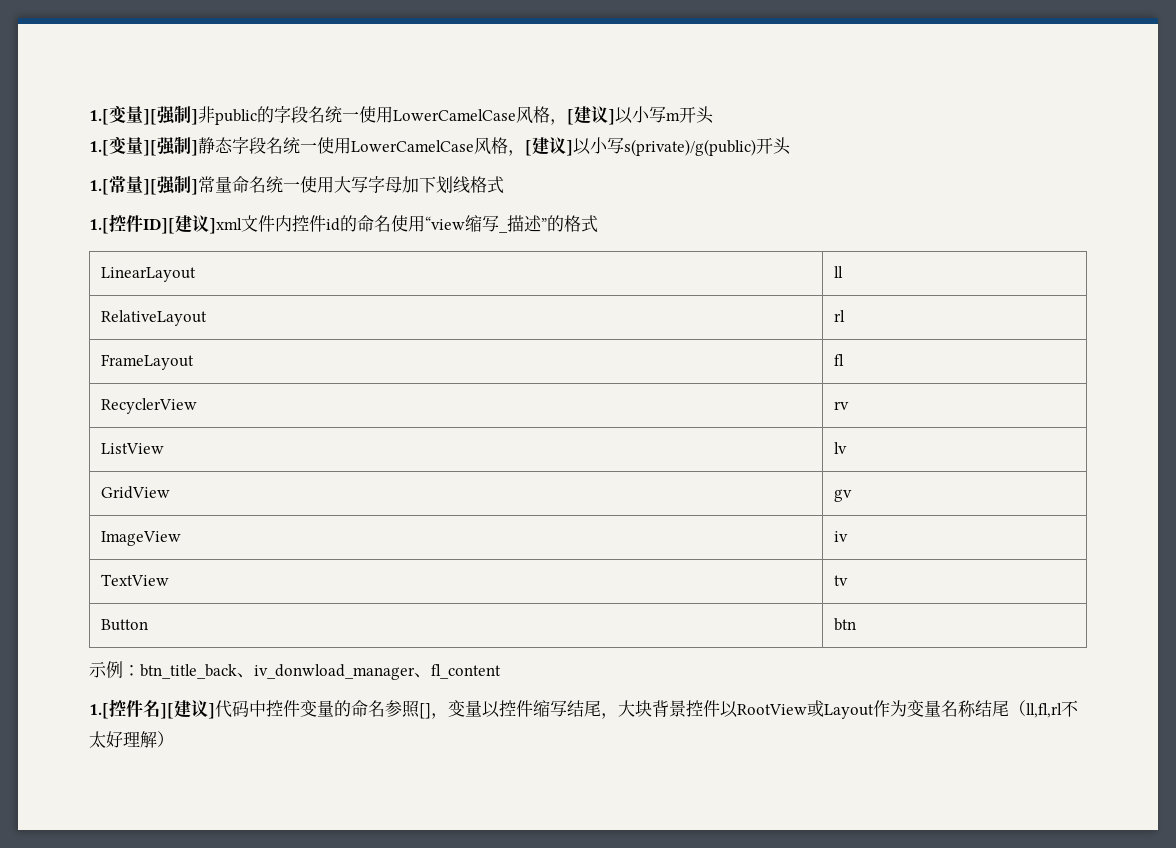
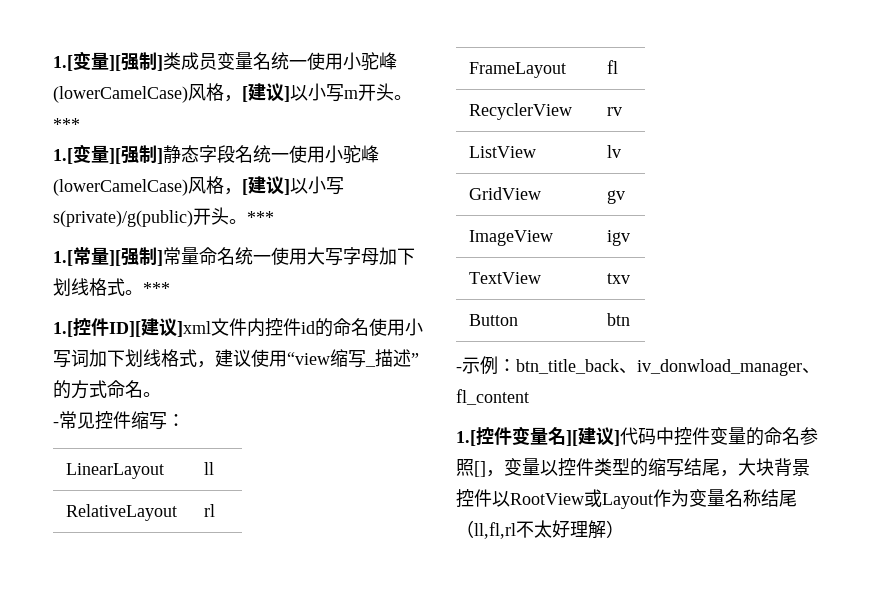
- 1.[变量][强制]非public的字段名统一使用LowerCamelCase风格，[建议]以小写m开头
+ 1.[变量][强制]类成员变量名统一使用小驼峰(lowerCamelCase)风格，[建议]以小写m开头。***
- 1.[变量][强制]静态字段名统一使用LowerCamelCase风格，[建议]以小写s(private)/g(public)开头
+ 1.[变量][强制]静态字段名统一使用小驼峰(lowerCamelCase)风格，[建议]以小写s(private)/g(public)开头。***
- 1.[常量][强制]常量命名统一使用大写字母加下划线格式
+ 1.[常量][强制]常量命名统一使用大写字母加下划线格式。***
- 1.[控件ID][建议]xml文件内控件id的命名使用“view缩写_描述”的格式
+ 1.[控件ID][建议]xml文件内控件id的命名使用小写词加下划线格式，建议使用“view缩写_描述”的方式命名。
+ -常见控件缩写：
- ImageView | iv
+ ImageView | igv
- TextView | tv
+ TextView | txv
- 示例：btn_title_back、iv_donwload_manager、fl_content
+ -示例：btn_title_back、iv_donwload_manager、fl_content
- 1.[控件名][建议]代码中控件变量的命名参照[]，变量以控件缩写结尾，大块背景控件以RootView或Layout作为变量名称结尾（ll,fl,rl不太好理解）
+ 1.[控件变量名][建议]代码中控件变量的命名参照[]，变量以控件类型的缩写结尾，大块背景控件以RootView或Layout作为变量名称结尾（ll,fl,rl不太好理解）

